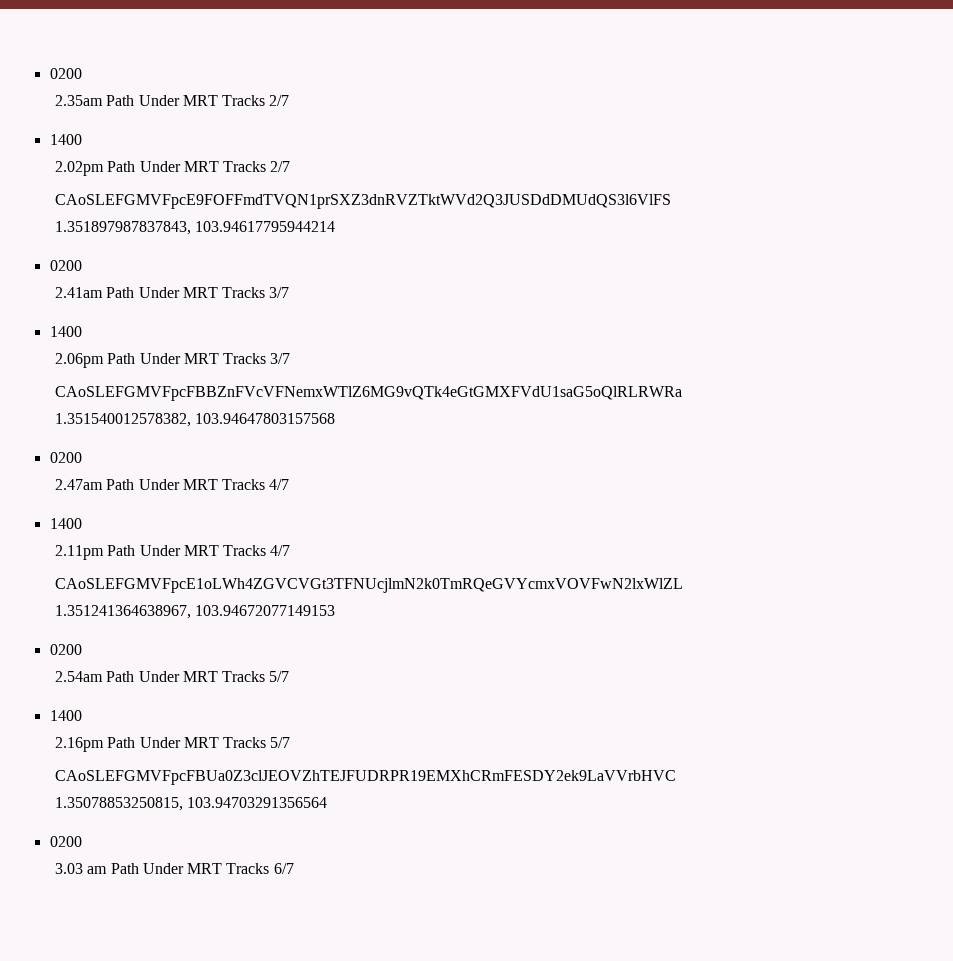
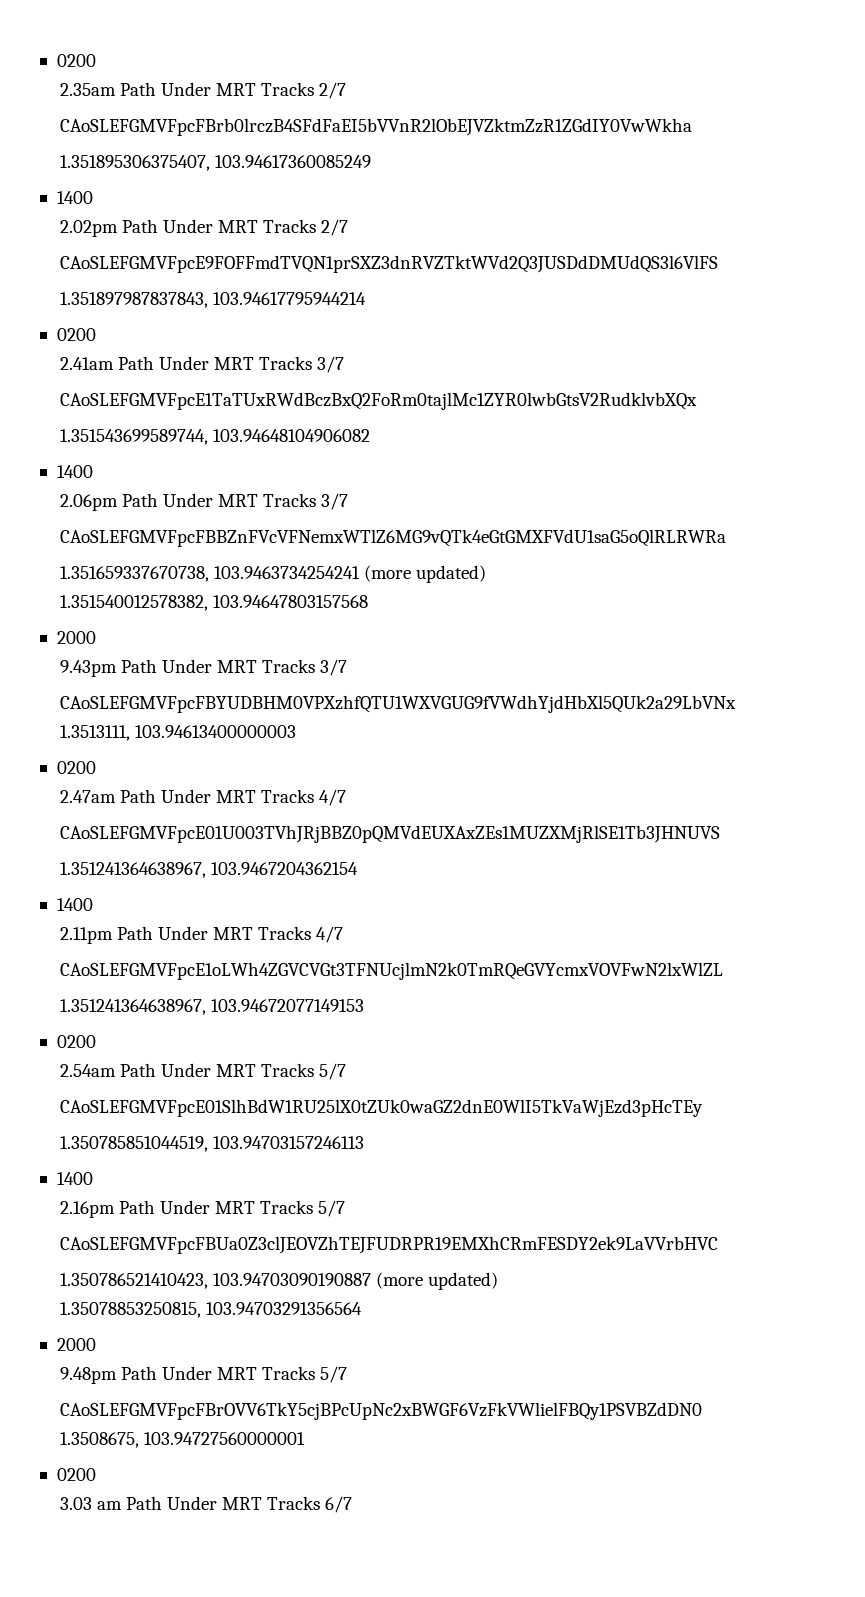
+ CAoSLEFGMVFpcFBrb0lrczB4SFdFaEI5bVVnR2lObEJVZktmZzR1ZGdIY0VwWkha
+ 1.351895306375407, 103.94617360085249
+ CAoSLEFGMVFpcE1TaTUxRWdBczBxQ2FoRm0tajlMc1ZYR0lwbGtsV2RudklvbXQx
+ 1.351543699589744, 103.94648104906082
+ 1.351659337670738, 103.9463734254241 (more updated)
  1.351540012578382, 103.94647803157568
+ 2000
+ 9.43pm Path Under MRT Tracks 3/7
+ CAoSLEFGMVFpcFBYUDBHM0VPXzhfQTU1WXVGUG9fVWdhYjdHbXl5QUk2a29LbVNx
+ 1.3513111, 103.94613400000003
+ CAoSLEFGMVFpcE01U003TVhJRjBBZ0pQMVdEUXAxZEs1MUZXMjRlSE1Tb3JHNUVS
+ 1.351241364638967, 103.9467204362154
+ CAoSLEFGMVFpcE01SlhBdW1RU25lX0tZUk0waGZ2dnE0WlI5TkVaWjEzd3pHcTEy
+ 1.350785851044519, 103.94703157246113
+ 1.350786521410423, 103.94703090190887 (more updated)
  1.35078853250815, 103.94703291356564
+ 2000
+ 9.48pm Path Under MRT Tracks 5/7
+ CAoSLEFGMVFpcFBrOVV6TkY5cjBPcUpNc2xBWGF6VzFkVWlielFBQy1PSVBZdDN0
+ 1.3508675, 103.94727560000001

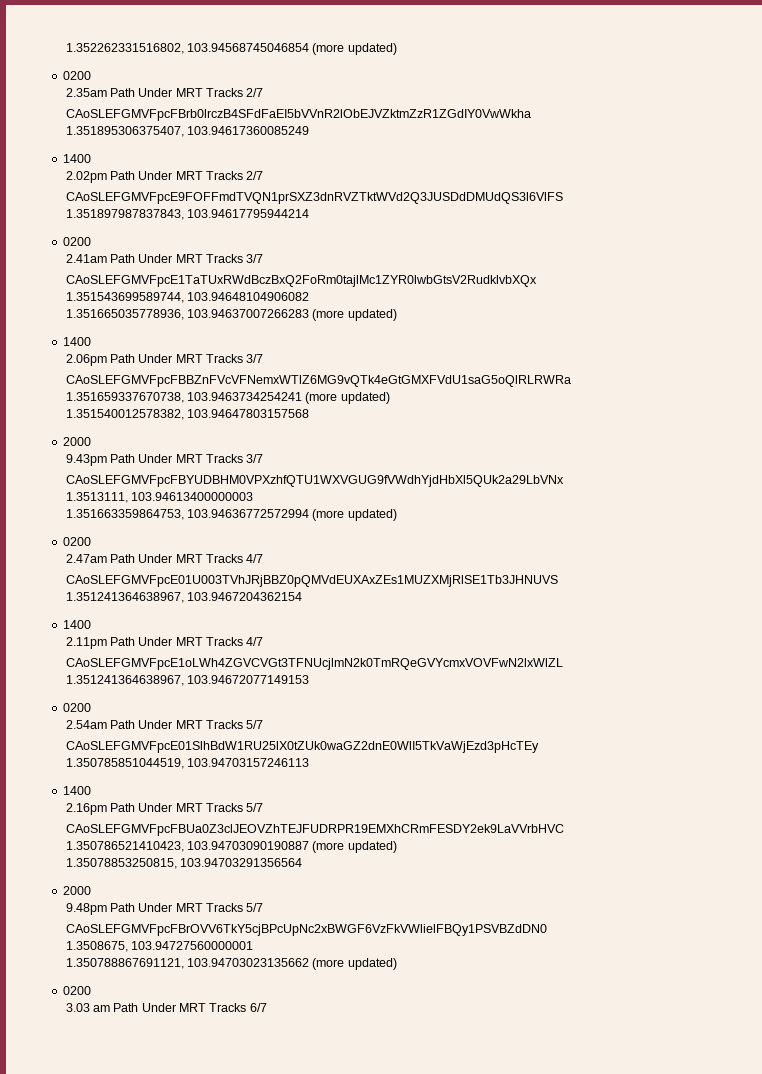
+ 1.352262331516802, 103.94568745046854 (more updated)
+ 1.351665035778936, 103.94637007266283 (more updated)
+ 1.351663359864753, 103.94636772572994 (more updated)
+ 1.350788867691121, 103.94703023135662 (more updated)

